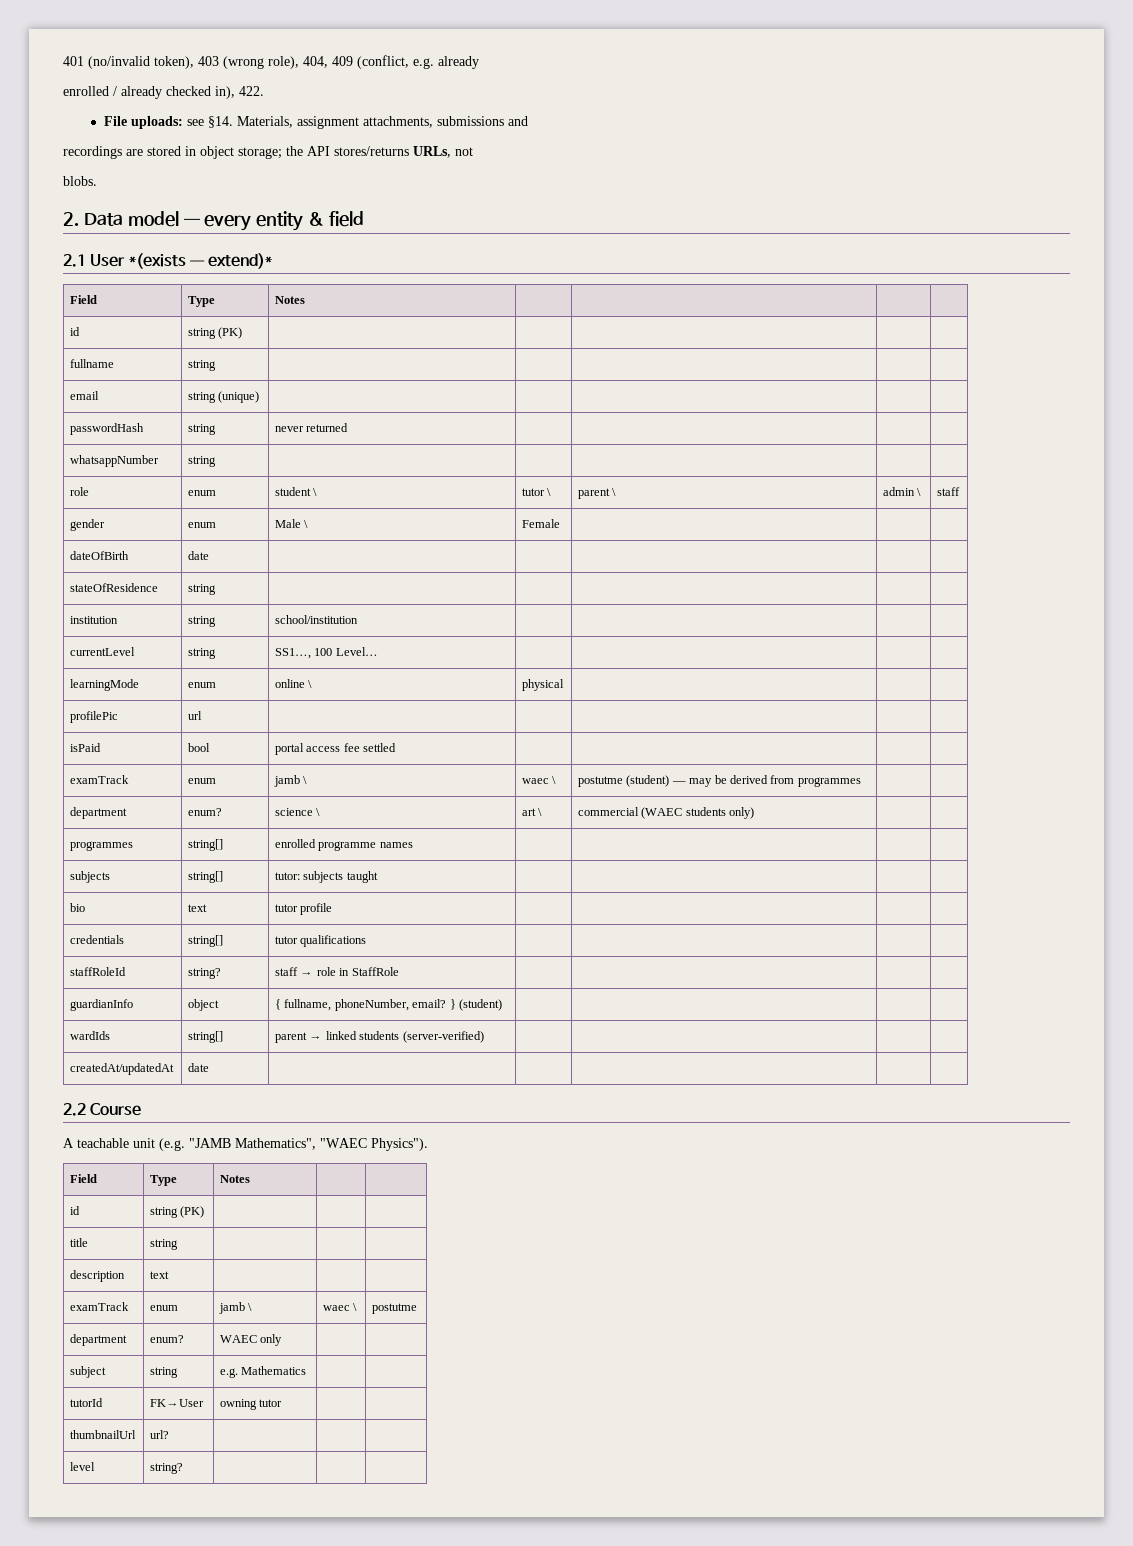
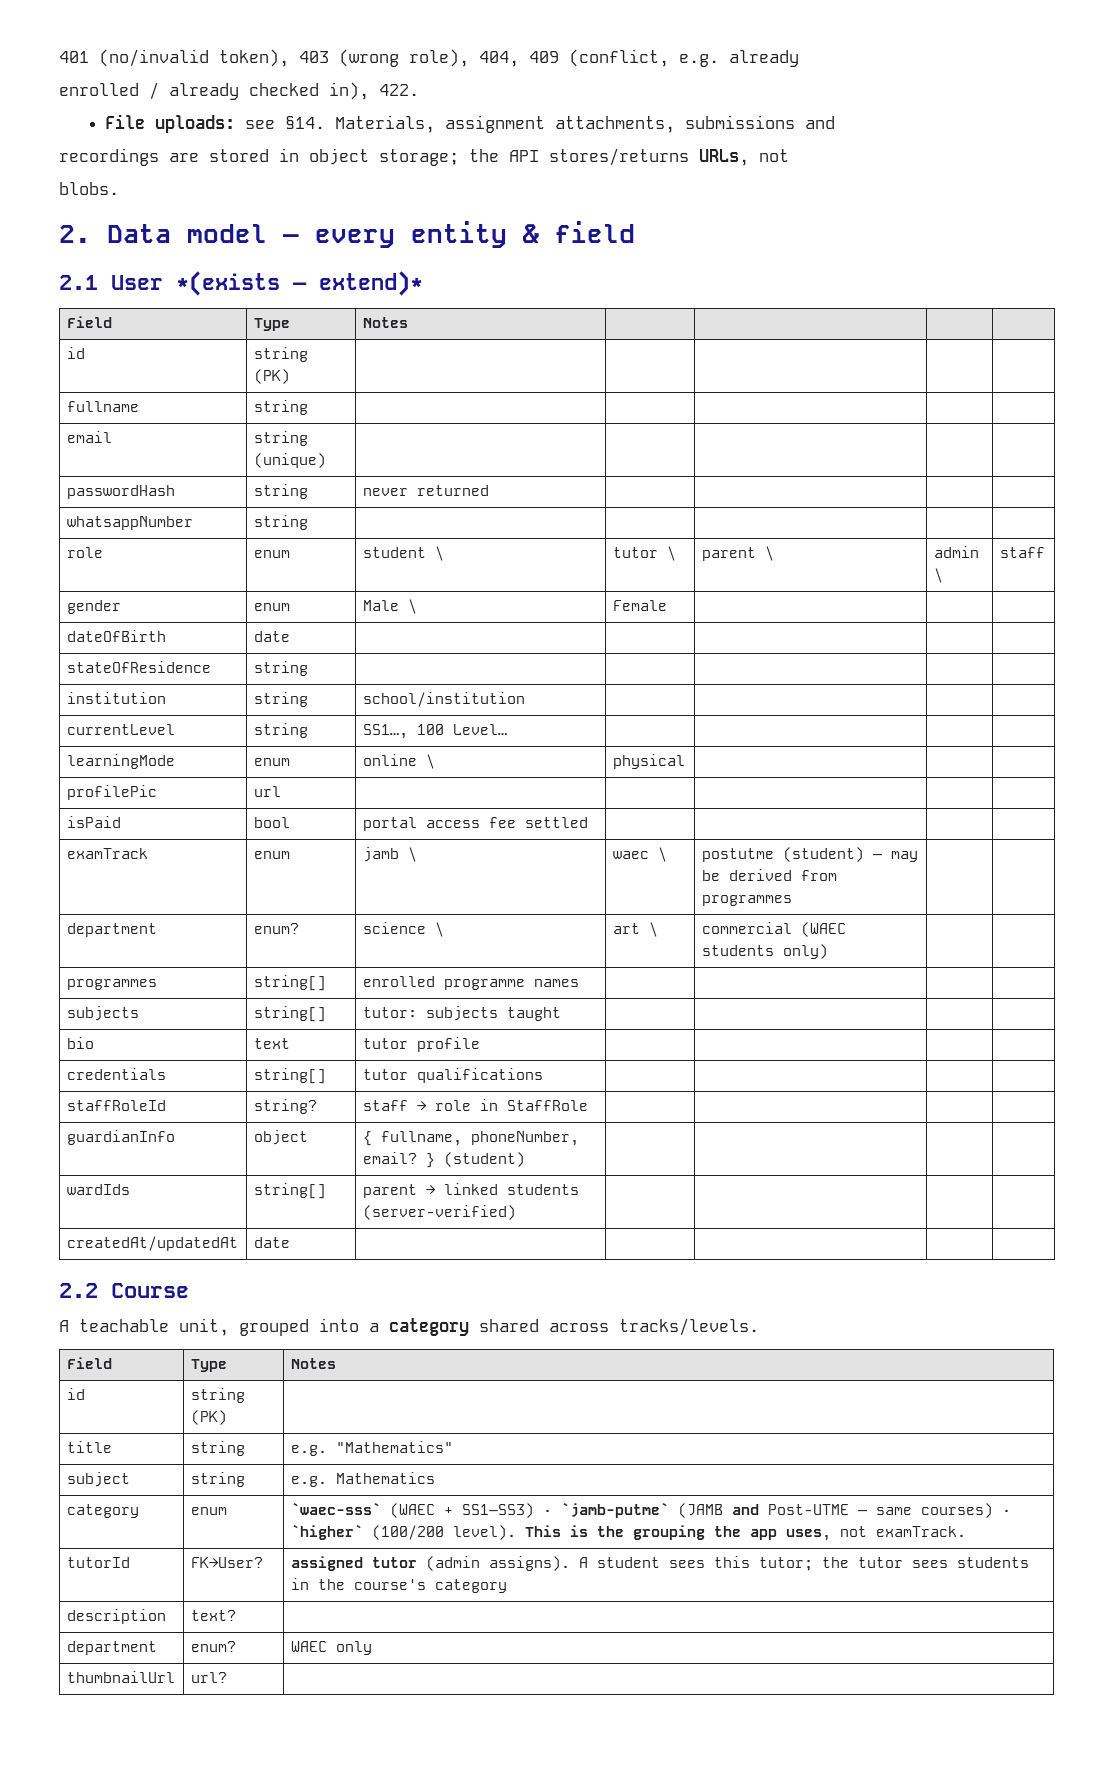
- A teachable unit (e.g. "JAMB Mathematics", "WAEC Physics").
- Field | Type | Notes | |
- id | string (PK) | | |
+ A teachable unit, grouped into a category shared across tracks/levels.
+ Field | Type | Notes
+ id | string (PK) |
- title | string | | |
- description | text | | |
- examTrack | enum | jamb \ | waec \ | postutme
- department | enum? | WAEC only | |
- subject | string | e.g. Mathematics | |
- tutorId | FK→User | owning tutor | |
+ title | string | e.g. "Mathematics"
+ subject | string | e.g. Mathematics
+ category | enum | `waec-sss` (WAEC + SS1–SS3) · `jamb-putme` (JAMB and Post-UTME — same courses) · `higher` (100/200 level). This is the grouping the app uses, not examTrack.
+ tutorId | FK→User? | assigned tutor (admin assigns). A student sees this tutor; the tutor sees students in the course's category
+ description | text? |
+ department | enum? | WAEC only
- thumbnailUrl | url? | | |
- level | string? | | |
+ thumbnailUrl | url? |

